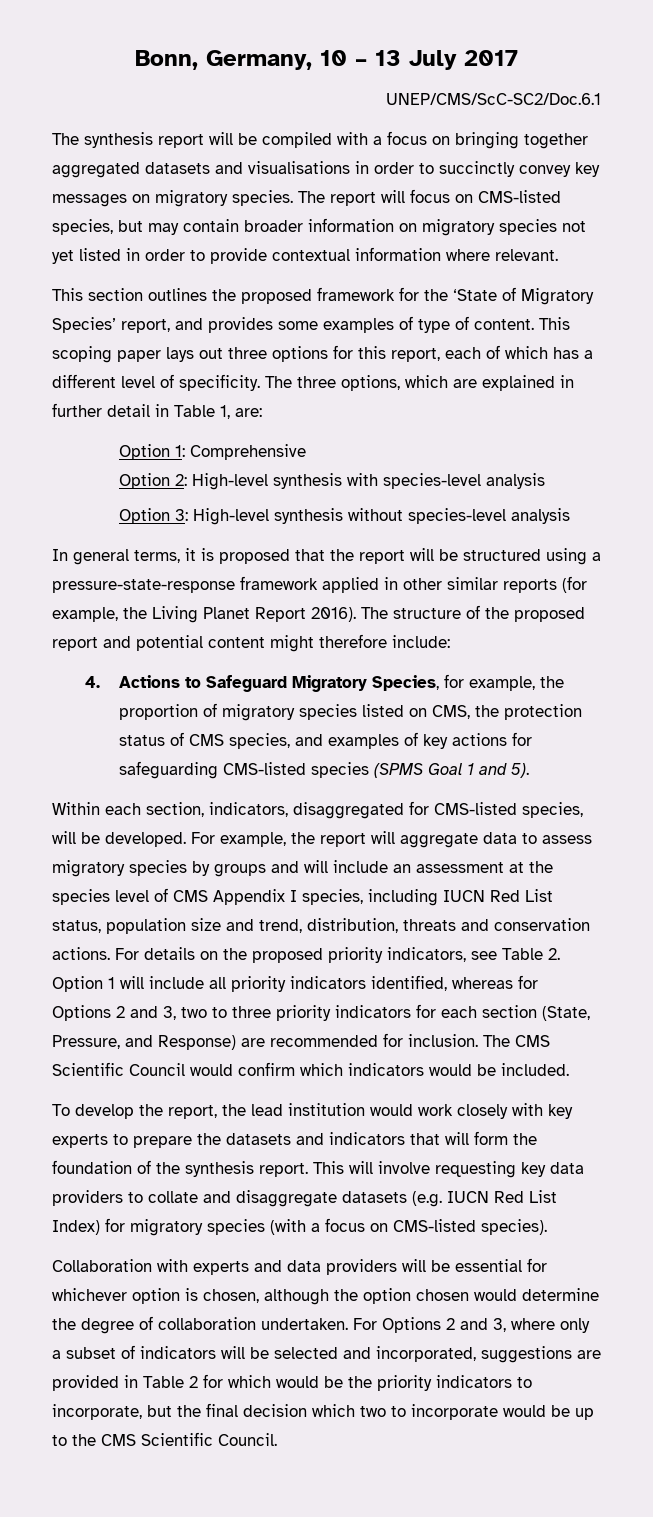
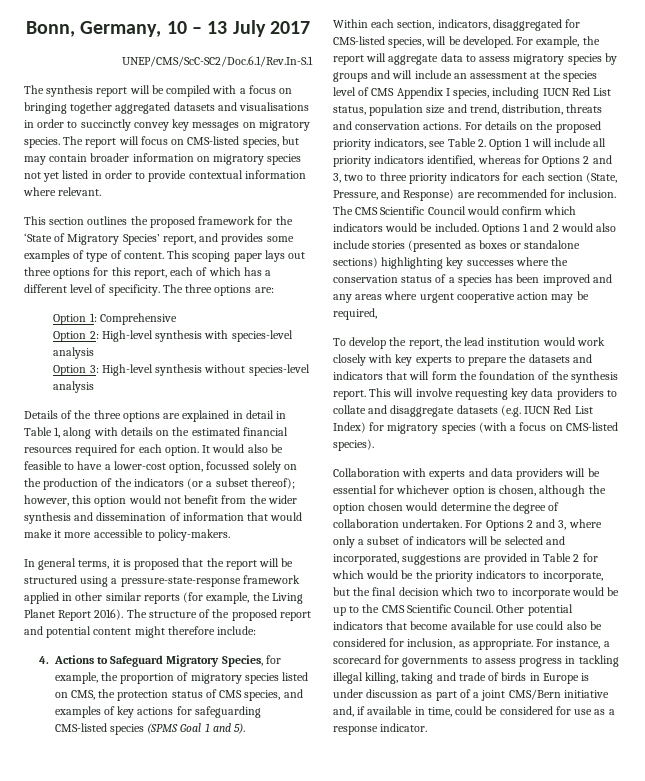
- UNEP/CMS/ScC-SC2/Doc.6.1
+ UNEP/CMS/ScC-SC2/Doc.6.1/Rev.In-S.1
- The three options, which are explained in further detail in Table 1, are:
+ The three options are:
+ Details of the three options are explained in detail in Table 1, along with details on the estimated financial resources required for each option. It would also be feasible to have a lower-cost option, focussed solely on the production of the indicators (or a subset thereof); however, this option would not benefit from the wider synthesis and dissemination of information that would make it more accessible to policy-makers.
+ Options 1 and 2 would also include stories (presented as boxes or standalone sections) highlighting key successes where the conservation status of a species has been improved and any areas where urgent cooperative action may be required,
+ Other potential indicators that become available for use could also be considered for inclusion, as appropriate. For instance, a scorecard for governments to assess progress in tackling illegal killing, taking and trade of birds in Europe is under discussion as part of a joint CMS/Bern initiative and, if available in time, could be considered for use as a response indicator.

